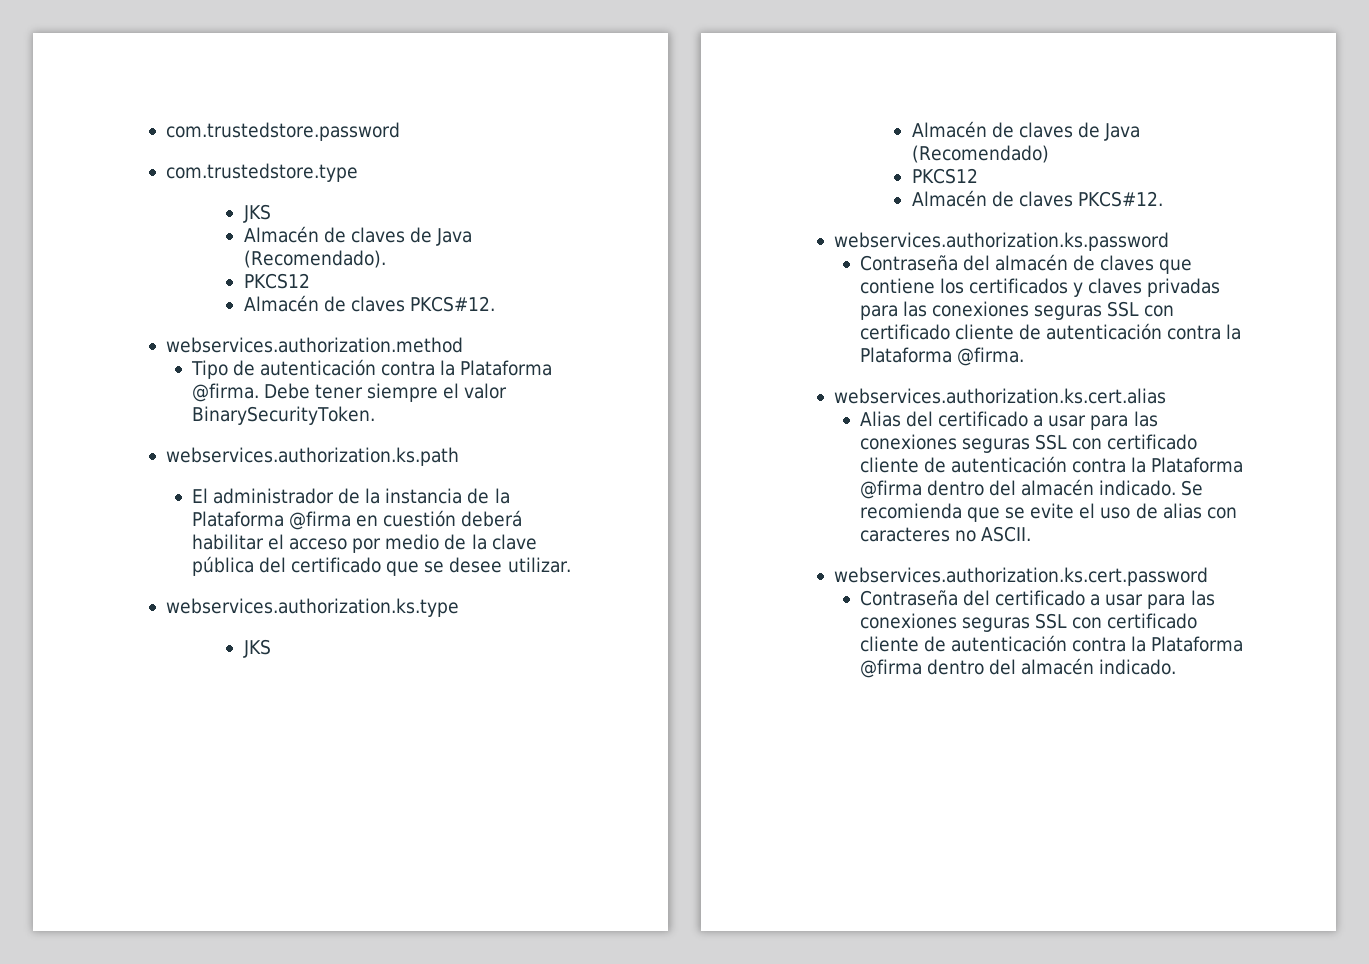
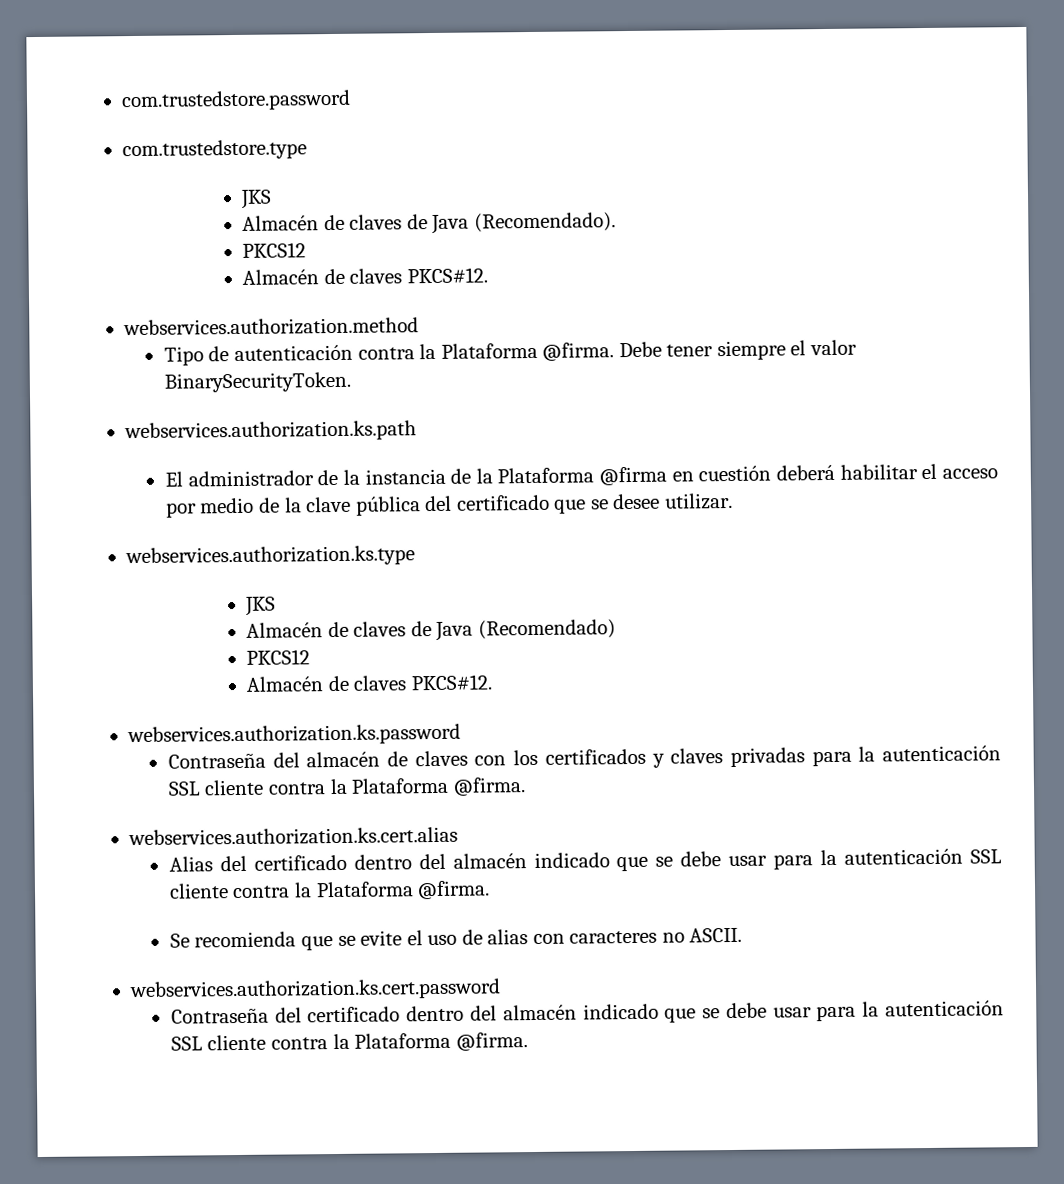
- Contraseña del almacén de claves que contiene los certificados y claves privadas para las conexiones seguras SSL con certificado cliente de autenticación contra la Plataforma @firma.
+ Contraseña del almacén de claves con los certificados y claves privadas para la autenticación SSL cliente contra la Plataforma @firma.
- Alias del certificado a usar para las conexiones seguras SSL con certificado cliente de autenticación contra la Plataforma @firma dentro del almacén indicado. Se recomienda que se evite el uso de alias con caracteres no ASCII.
+ Alias del certificado dentro del almacén indicado que se debe usar para la autenticación SSL cliente contra la Plataforma @firma.
+ Se recomienda que se evite el uso de alias con caracteres no ASCII.
- Contraseña del certificado a usar para las conexiones seguras SSL con certificado cliente de autenticación contra la Plataforma @firma dentro del almacén indicado.
+ Contraseña del certificado dentro del almacén indicado que se debe usar para la autenticación SSL cliente contra la Plataforma @firma.

